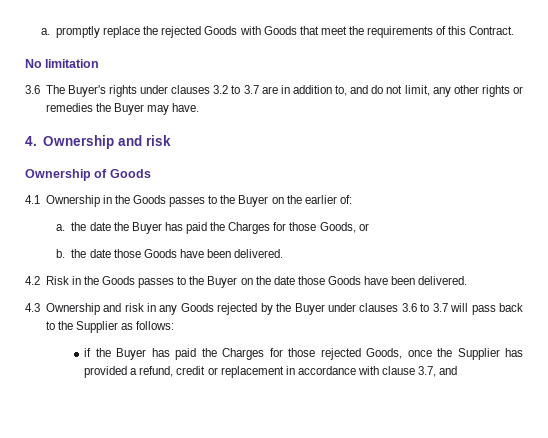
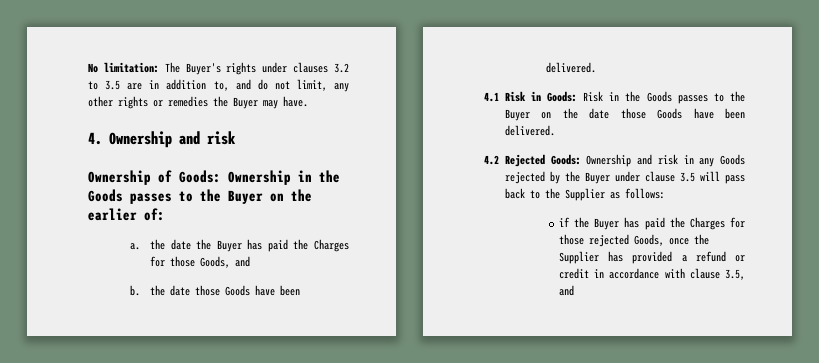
- a. promptly replace the rejected Goods with Goods that meet the requirements of this Contract.
- No limitation
- 3.6 The Buyer's rights under clauses 3.2 to 3.7 are in addition to, and do not limit, any other rights or remedies the Buyer may have.
+ No limitation: The Buyer's rights under clauses 3.2 to 3.5 are in addition to, and do not limit, any other rights or remedies the Buyer may have.
- Ownership of Goods
- 4.1 Ownership in the Goods passes to the Buyer on the earlier of:
+ Ownership of Goods: Ownership in the Goods passes to the Buyer on the earlier of:
- a. the date the Buyer has paid the Charges for those Goods, or
+ a. the date the Buyer has paid the Charges for those Goods, and
- 4.2 Risk in the Goods passes to the Buyer on the date those Goods have been delivered.
+ 4.1 Risk in Goods: Risk in the Goods passes to the Buyer on the date those Goods have been delivered.
- 4.3 Ownership and risk in any Goods rejected by the Buyer under clauses 3.6 to 3.7 will pass back to the Supplier as follows:
+ 4.2 Rejected Goods: Ownership and risk in any Goods rejected by the Buyer under clause 3.5 will pass back to the Supplier as follows:
- if the Buyer has paid the Charges for those rejected Goods, once the Supplier has provided a refund, credit or replacement in accordance with clause 3.7, and
+ if the Buyer has paid the Charges for those rejected Goods, once the Supplier has provided a refund or credit in accordance with clause 3.5, and

